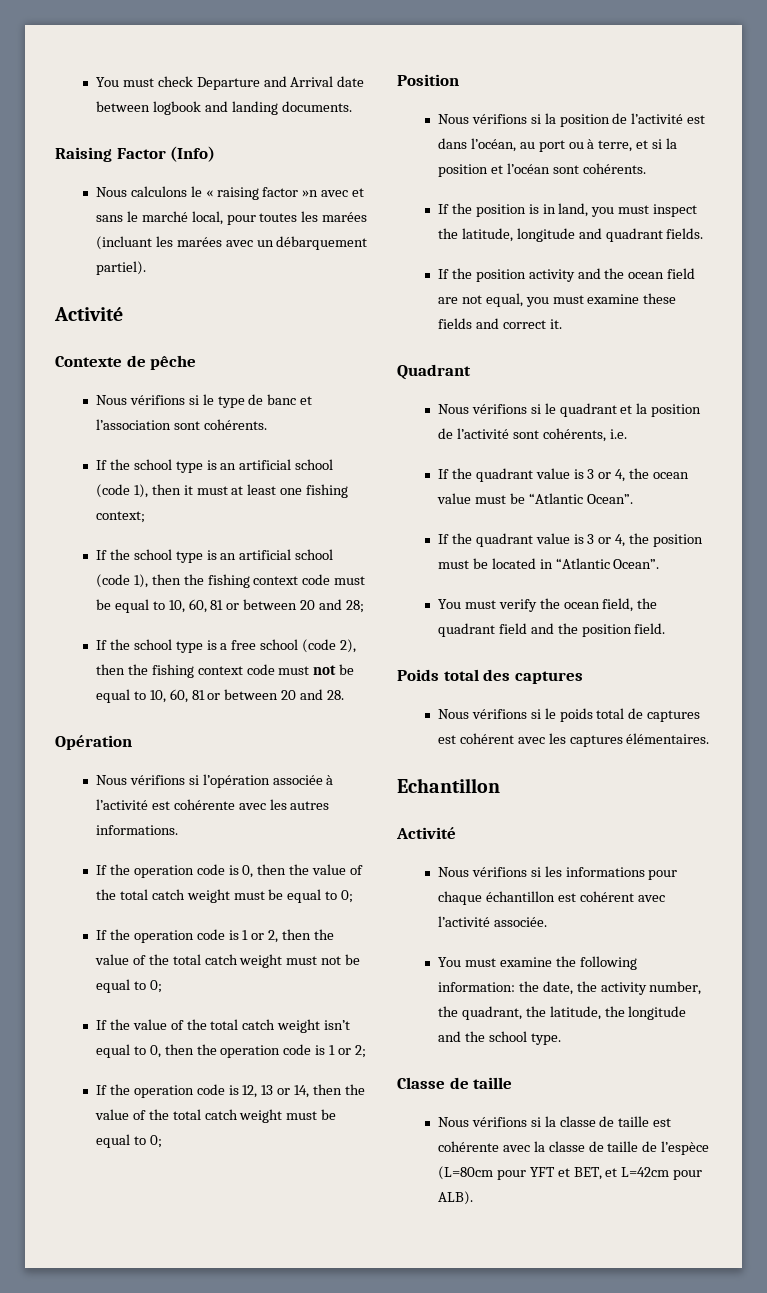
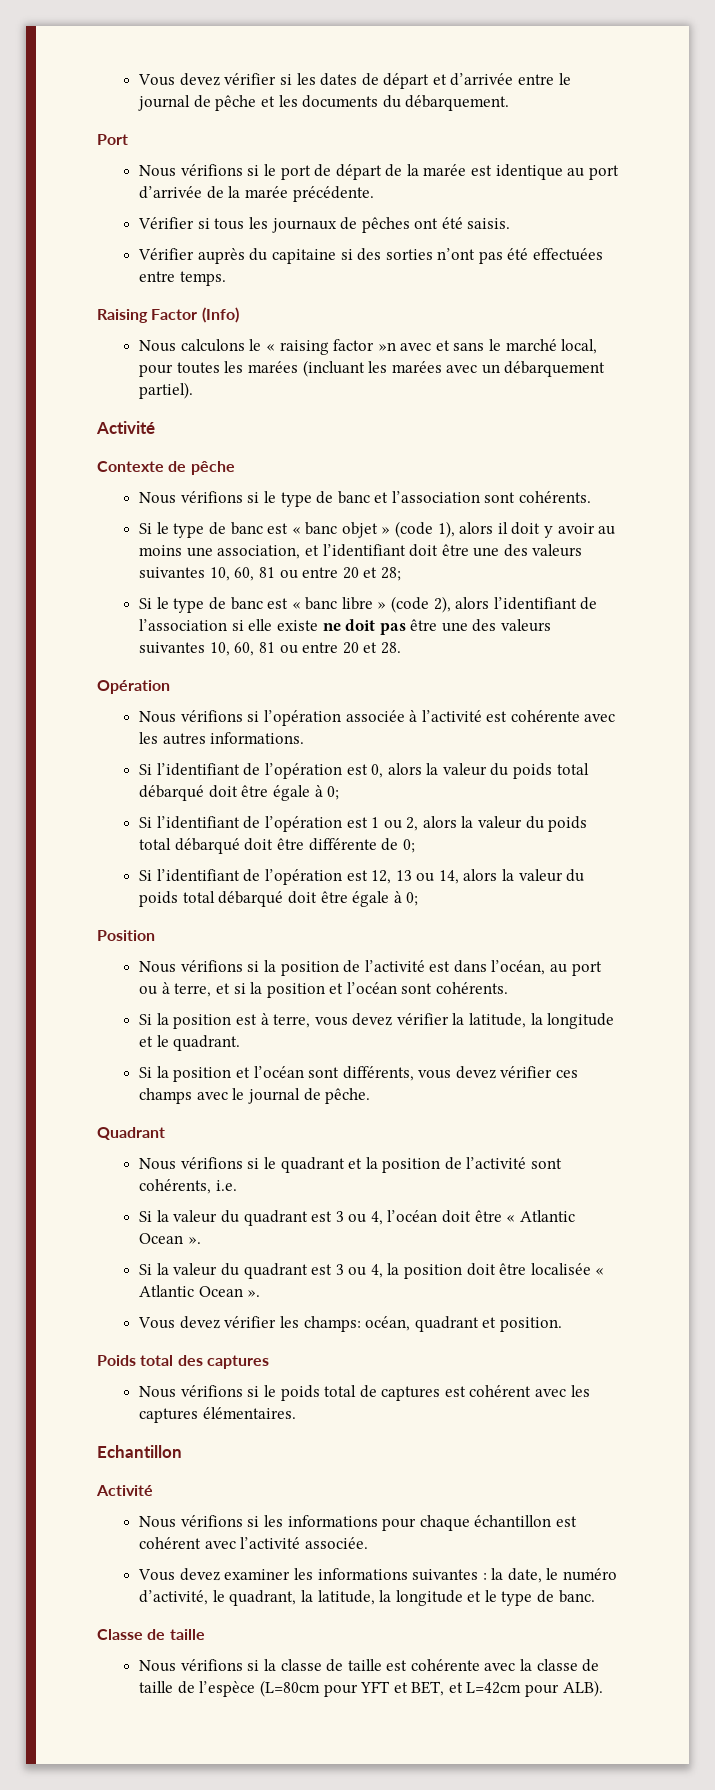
- You must check Departure and Arrival date between logbook and landing documents.
+ Vous devez vérifier si les dates de départ et d’arrivée entre le journal de pêche et les documents du débarquement.
+ Port
+ Nous vérifions si le port de départ de la marée est identique au port d’arrivée de la marée précédente.
+ Vérifier si tous les journaux de pêches ont été saisis.
+ Vérifier auprès du capitaine si des sorties n’ont pas été effectuées entre temps.
- If the school type is an artificial school (code 1), then it must at least one fishing context;
- If the school type is an artificial school (code 1), then the fishing context code must be equal to 10, 60, 81 or between 20 and 28;
- If the school type is a free school (code 2), then the fishing context code must not be equal to 10, 60, 81 or between 20 and 28.
+ Si le type de banc est « banc objet » (code 1), alors il doit y avoir au moins une association, et l’identifiant doit être une des valeurs suivantes 10, 60, 81 ou entre 20 et 28;
+ Si le type de banc est « banc libre » (code 2), alors l’identifiant de l’association si elle existe ne doit pas être une des valeurs suivantes 10, 60, 81 ou entre 20 et 28.
- If the operation code is 0, then the value of the total catch weight must be equal to 0;
- If the operation code is 1 or 2, then the value of the total catch weight must not be equal to 0;
- If the value of the total catch weight isn’t equal to 0, then the operation code is 1 or 2;
- If the operation code is 12, 13 or 14, then the value of the total catch weight must be equal to 0;
+ Si l’identifiant de l’opération est 0, alors la valeur du poids total débarqué doit être égale à 0;
+ Si l’identifiant de l’opération est 1 ou 2, alors la valeur du poids total débarqué doit être différente de 0;
+ Si l’identifiant de l’opération est 12, 13 ou 14, alors la valeur du poids total débarqué doit être égale à 0;
- If the position is in land, you must inspect the latitude, longitude and quadrant fields.
- If the position activity and the ocean field are not equal, you must examine these fields and correct it.
+ Si la position est à terre, vous devez vérifier la latitude, la longitude et le quadrant.
+ Si la position et l’océan sont différents, vous devez vérifier ces champs avec le journal de pêche.
- If the quadrant value is 3 or 4, the ocean value must be “Atlantic Ocean”.
- If the quadrant value is 3 or 4, the position must be located in “Atlantic Ocean”.
- You must verify the ocean field, the quadrant field and the position field.
+ Si la valeur du quadrant est 3 ou 4, l’océan doit être « Atlantic Ocean ».
+ Si la valeur du quadrant est 3 ou 4, la position doit être localisée « Atlantic Ocean ».
+ Vous devez vérifier les champs: océan, quadrant et position.
- You must examine the following information: the date, the activity number, the quadrant, the latitude, the longitude and the school type.
+ Vous devez examiner les informations suivantes : la date, le numéro d’activité, le quadrant, la latitude, la longitude et le type de banc.

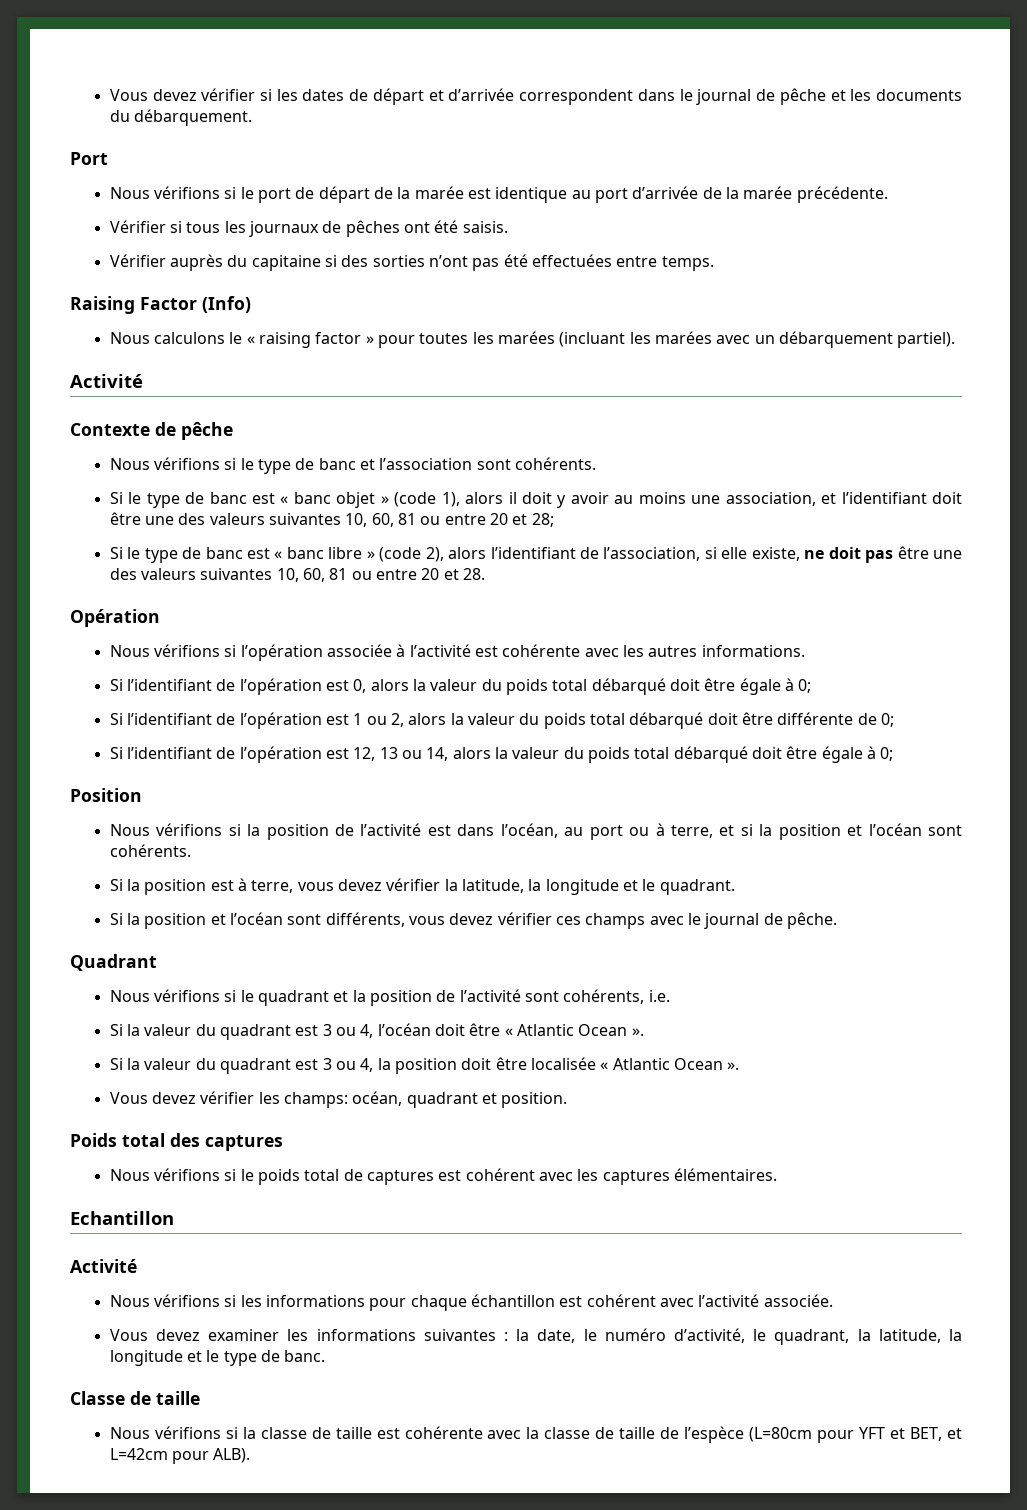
- Vous devez vérifier si les dates de départ et d’arrivée entre le journal de pêche et les documents du débarquement.
+ Vous devez vérifier si les dates de départ et d’arrivée correspondent dans le journal de pêche et les documents du débarquement.
- Nous calculons le « raising factor »n avec et sans le marché local, pour toutes les marées (incluant les marées avec un débarquement partiel).
+ Nous calculons le « raising factor » pour toutes les marées (incluant les marées avec un débarquement partiel).
- Si le type de banc est « banc libre » (code 2), alors l’identifiant de l’association si elle existe ne doit pas être une des valeurs suivantes 10, 60, 81 ou entre 20 et 28.
+ Si le type de banc est « banc libre » (code 2), alors l’identifiant de l’association, si elle existe, ne doit pas être une des valeurs suivantes 10, 60, 81 ou entre 20 et 28.

